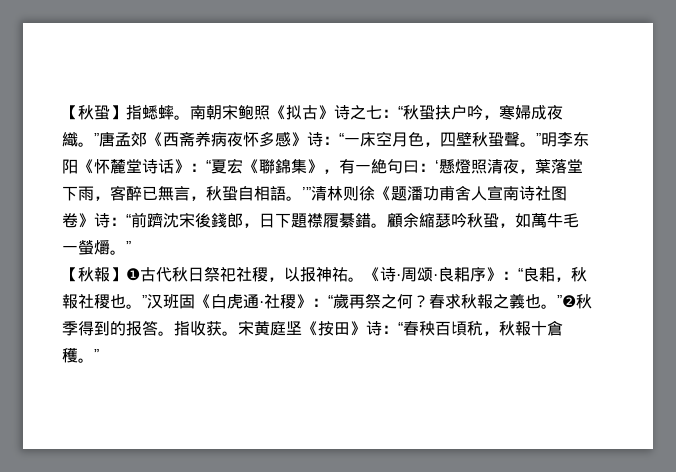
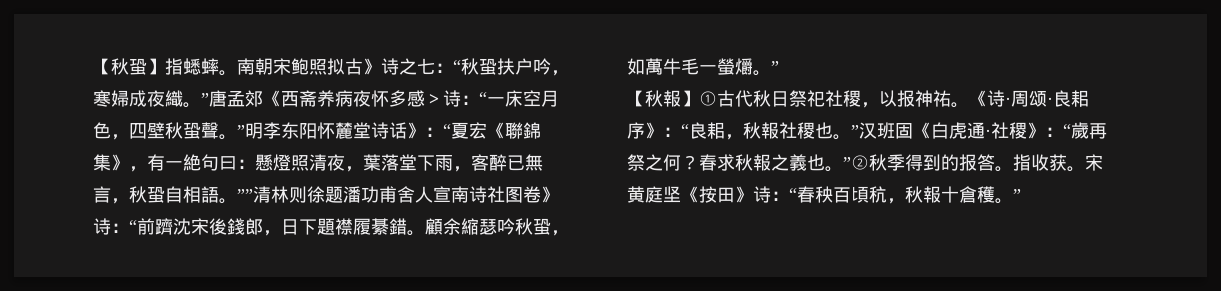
- 南朝宋鲍照《拟古》诗之七：
+ 南朝宋鲍照拟古》诗之七：
- “秋蛩扶户吟，寒婦成夜織。”唐孟郊《西斋养病夜怀多感》诗：
+ “秋蛩扶户吟，寒婦成夜織。”唐孟郊《西斋养病夜怀多感＞诗：
- “一床空月色，四壁秋蛩聲。”明李东阳《怀麓堂诗话》：
+ “一床空月色，四壁秋蛩聲。”明李东阳怀麓堂诗话》：
- ‘懸燈照清夜，葉落堂下雨，客醉已無言，秋蛩自相語。’”清林则徐《题潘功甫舍人宣南诗社图卷》诗：
+ 懸燈照清夜，葉落堂下雨，客醉已無言，秋蛩自相語。””清林则徐题潘功甫舍人宣南诗社图卷》诗：
- 【秋報】❶古代秋日祭祀社稷，以报神祐。
+ 【秋報】①古代秋日祭祀社稷，以报神祐。
- 春求秋報之義也。”❷秋季得到的报答。
+ 春求秋報之義也。”②秋季得到的报答。

